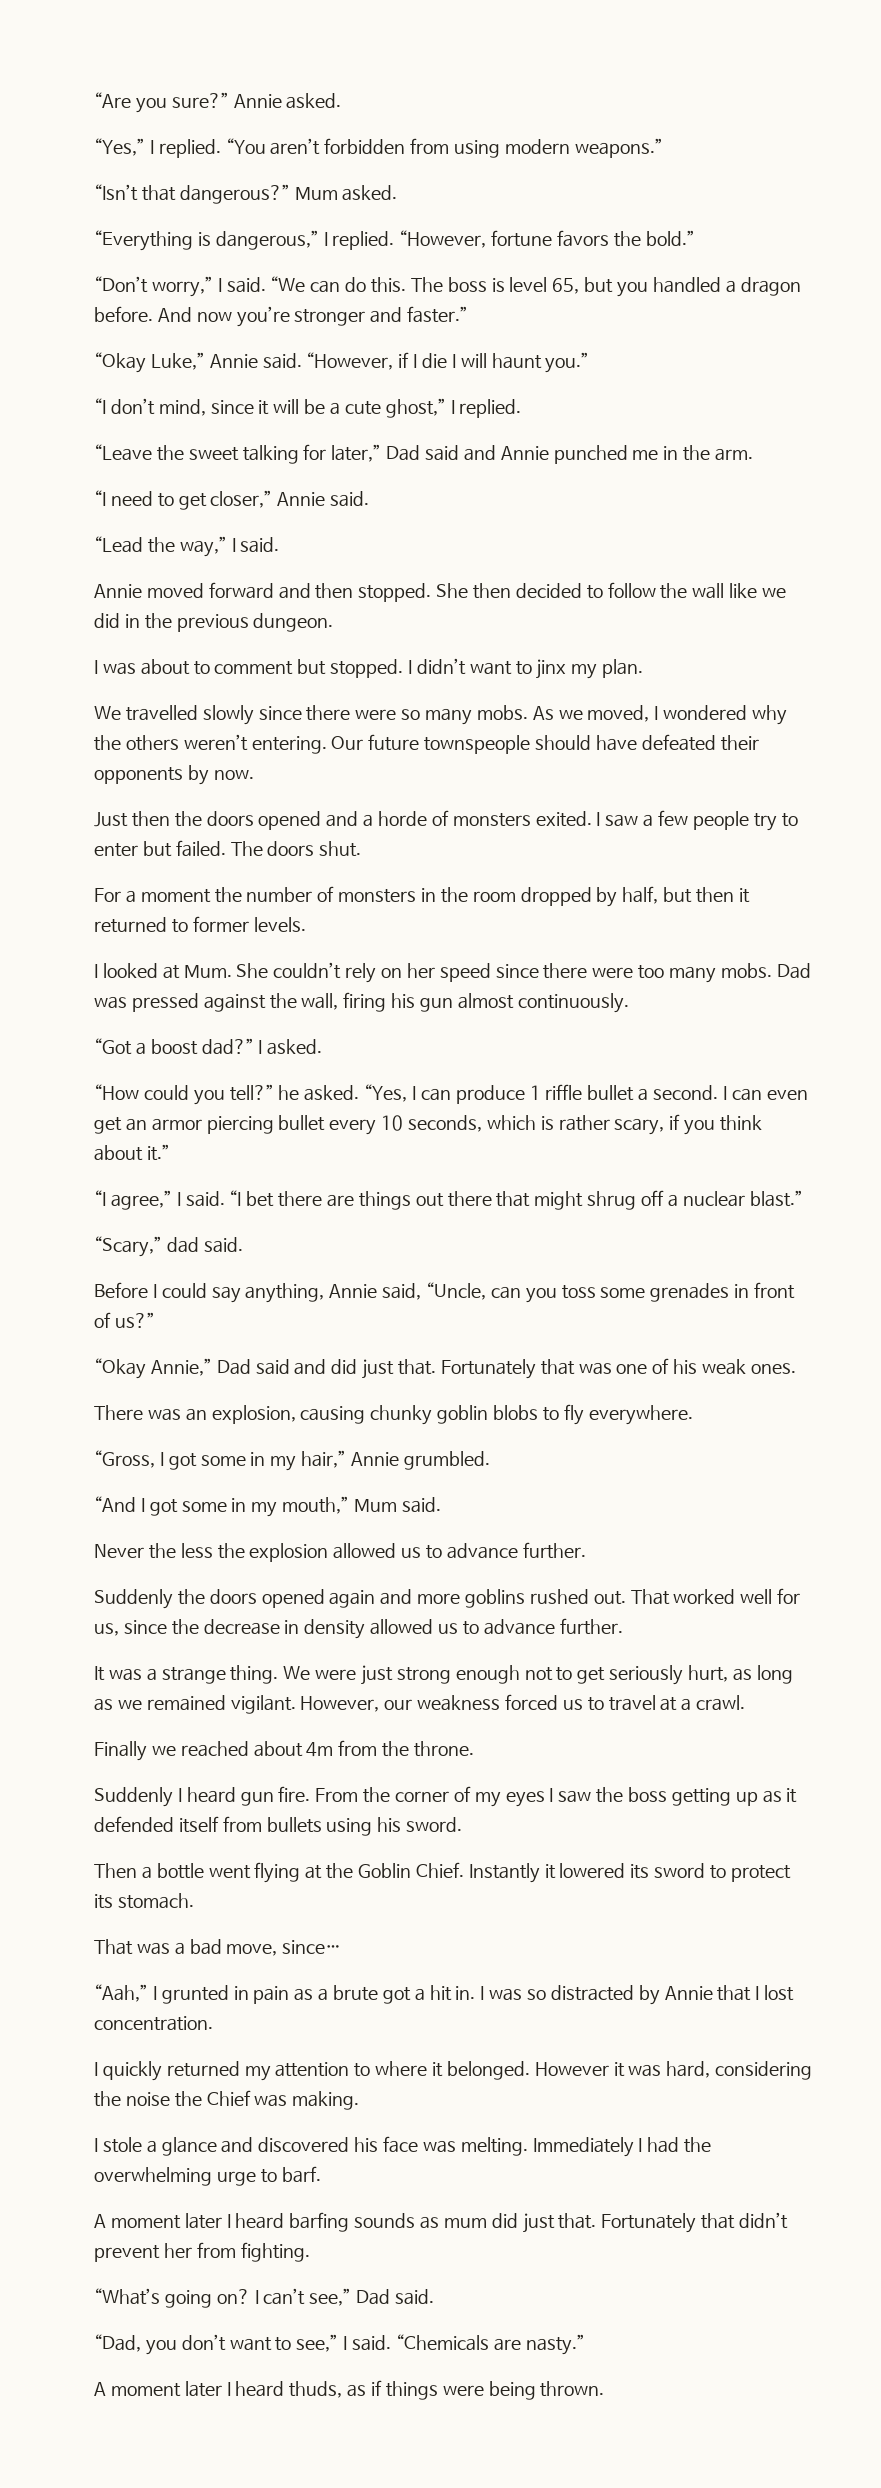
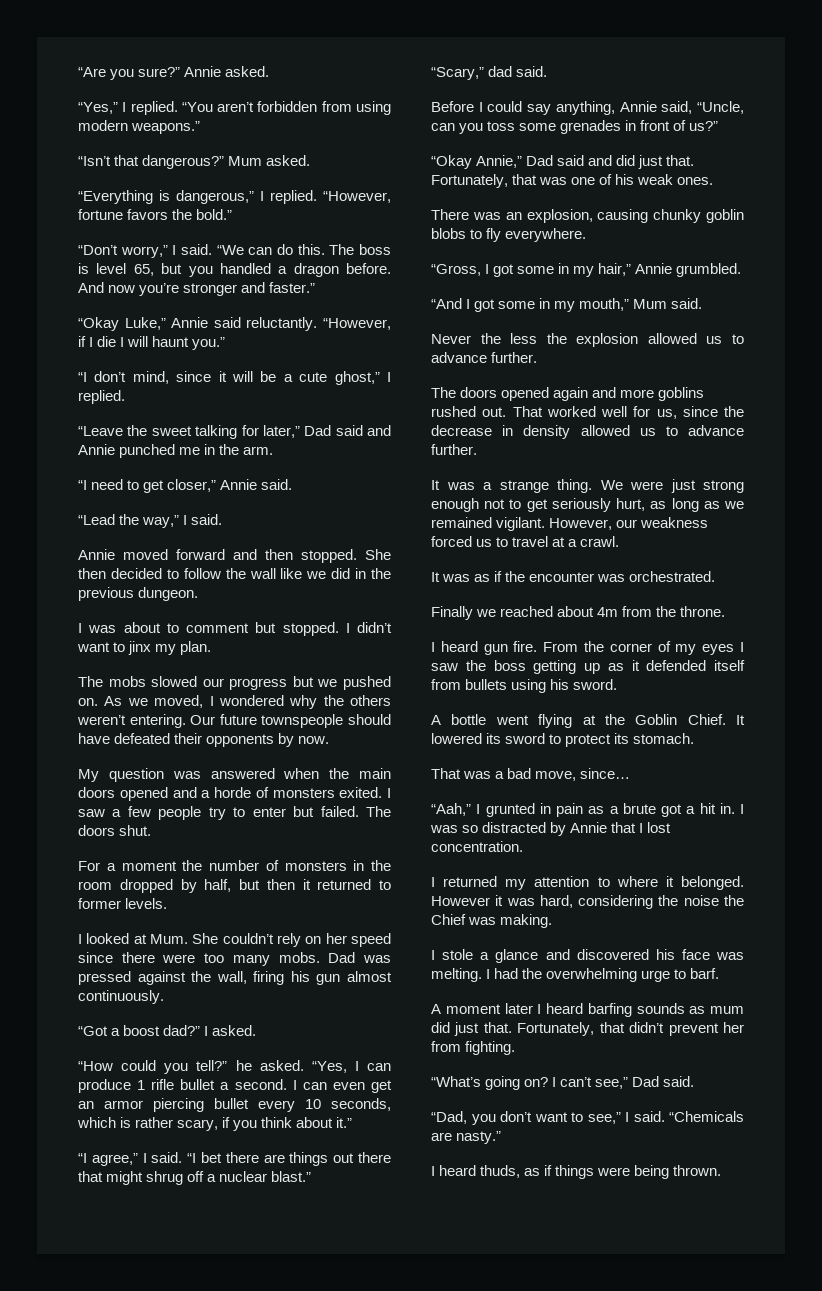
- “Okay Luke,” Annie said.
+ “Okay Luke,” Annie said reluctantly.
- We travelled slowly since there were so many mobs.
+ The mobs slowed our progress but we pushed on.
- Just then the doors opened and a horde of monsters exited.
+ My question was answered when the main doors opened and a horde of monsters exited.
- “Yes, I can produce 1 riffle bullet a second.
+ “Yes, I can produce 1 rifle bullet a second.
- Fortunately that was one of his weak ones.
+ Fortunately, that was one of his weak ones.
- Suddenly the doors opened again and more goblins rushed out.
+ The doors opened again and more goblins rushed out.
+ It was as if the encounter was orchestrated.
- Suddenly I heard gun fire.
+ I heard gun fire.
- Then a bottle went flying at the Goblin Chief.
+ A bottle went flying at the Goblin Chief.
- Instantly it lowered its sword to protect its stomach.
+ It lowered its sword to protect its stomach.
- I quickly returned my attention to where it belonged.
+ I returned my attention to where it belonged.
- Immediately I had the overwhelming urge to barf.
+ I had the overwhelming urge to barf.
- Fortunately that didn’t prevent her from fighting.
+ Fortunately, that didn’t prevent her from fighting.
- A moment later I heard thuds, as if things were being thrown.
+ I heard thuds, as if things were being thrown.

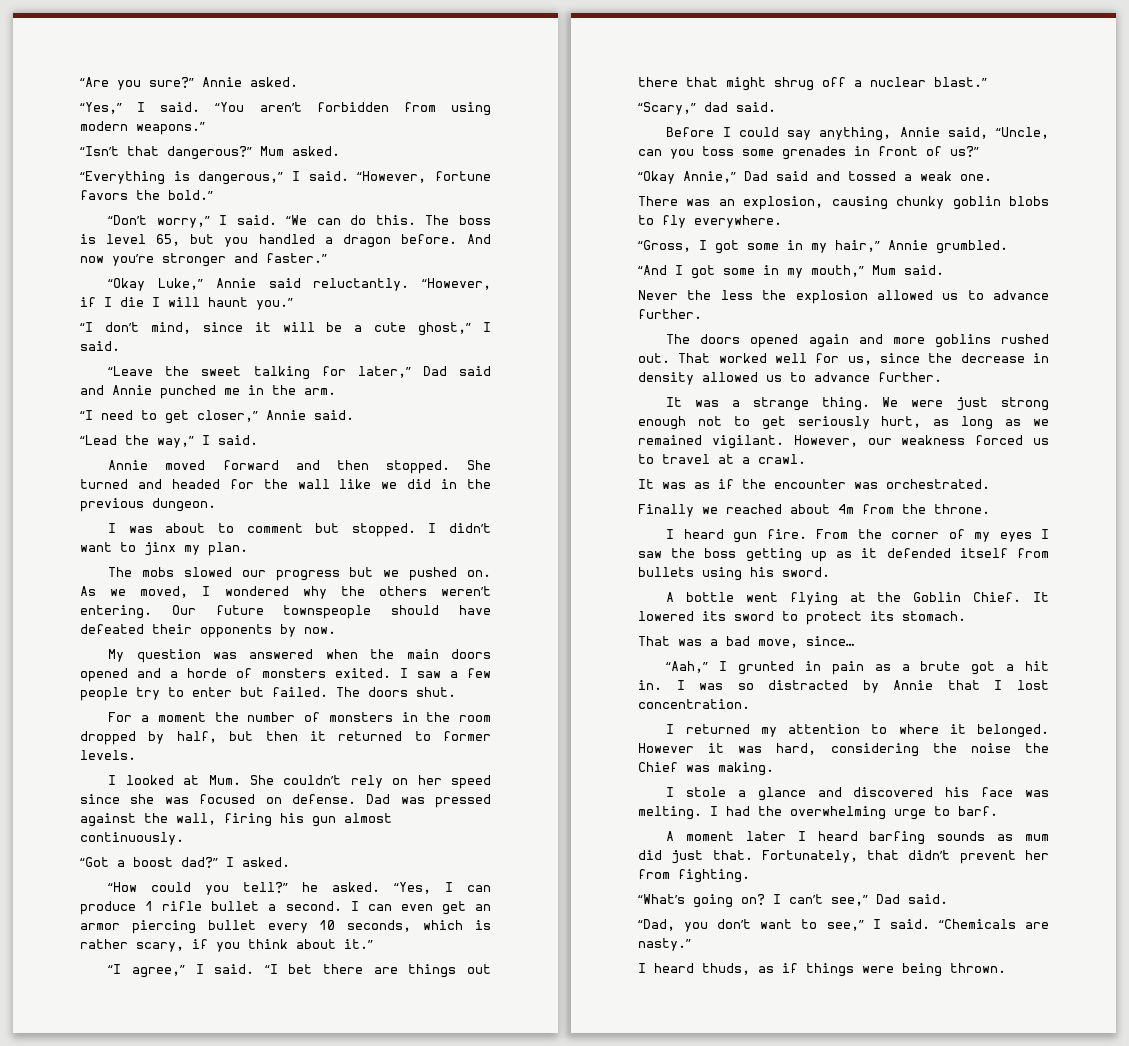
- “Yes,” I replied.
+ “Yes,” I said.
- “Everything is dangerous,” I replied.
+ “Everything is dangerous,” I said.
- “I don’t mind, since it will be a cute ghost,” I replied.
+ “I don’t mind, since it will be a cute ghost,” I said.
- She then decided to follow the wall like we did in the previous dungeon.
+ She turned and headed for the wall like we did in the previous dungeon.
- I looked at Mum. She couldn’t rely on her speed since there were too many mobs.
+ I looked at Mum. She couldn’t rely on her speed since she was focused on defense.
- “Okay Annie,” Dad said and did just that. Fortunately, that was one of his weak ones.
+ “Okay Annie,” Dad said and tossed a weak one.

